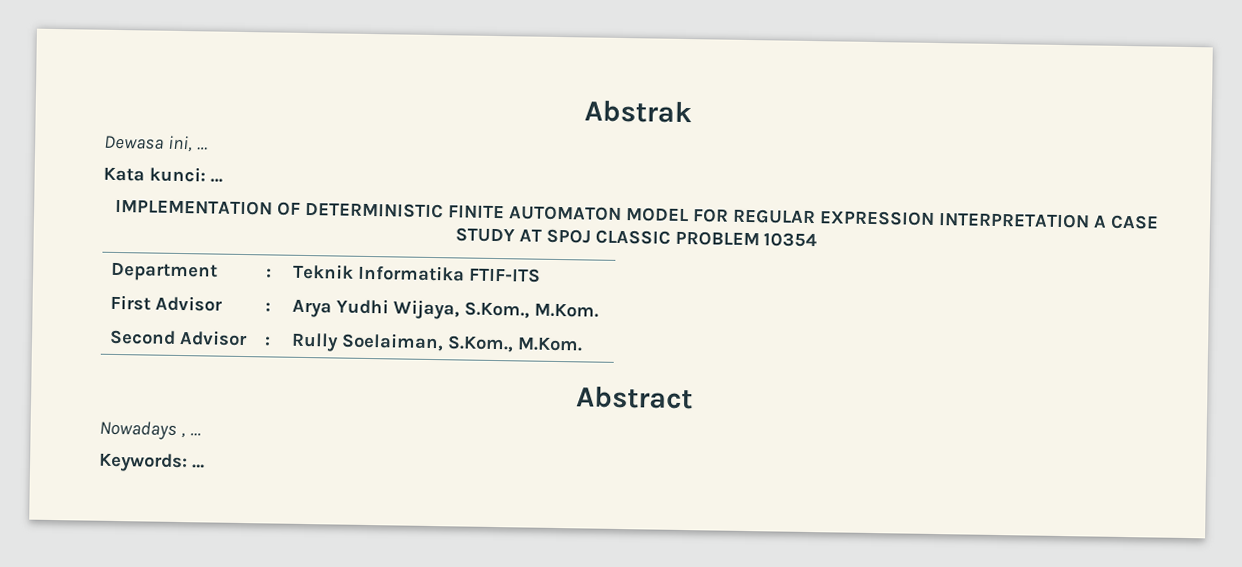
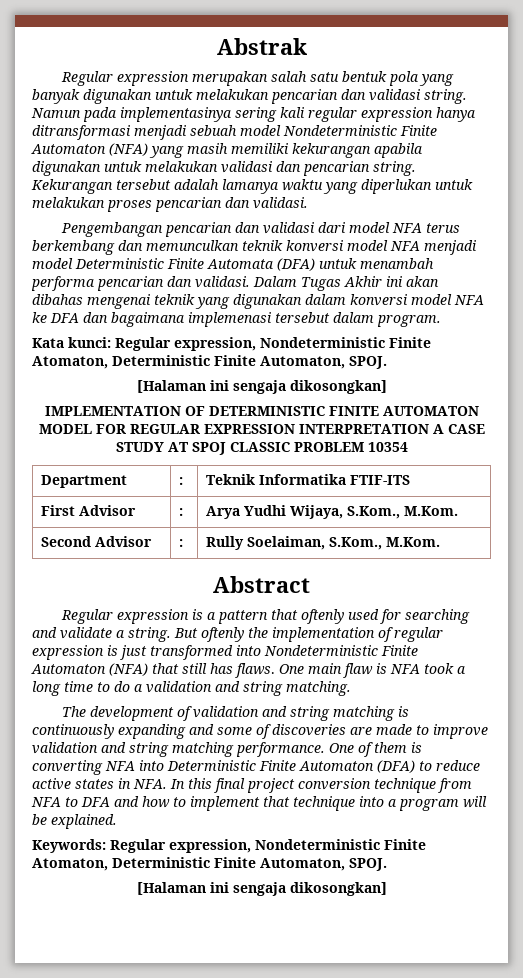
- Dewasa ini, …
- Kata kunci: …
+ Regular expression merupakan salah satu bentuk pola yang banyak digunakan untuk melakukan pencarian dan validasi string. Namun pada implementasinya sering kali regular expression hanya ditransformasi menjadi sebuah model Nondeterministic Finite Automaton (NFA) yang masih memiliki kekurangan apabila digunakan untuk melakukan validasi dan pencarian string. Kekurangan tersebut adalah lamanya waktu yang diperlukan untuk melakukan proses pencarian dan validasi.
+ Pengembangan pencarian dan validasi dari model NFA terus berkembang dan memunculkan teknik konversi model NFA menjadi model Deterministic Finite Automata (DFA) untuk menambah performa pencarian dan validasi. Dalam Tugas Akhir ini akan dibahas mengenai teknik yang digunakan dalam konversi model NFA ke DFA dan bagaimana implemenasi tersebut dalam program.
+ Kata kunci: Regular expression, Nondeterministic Finite Atomaton, Deterministic Finite Automaton, SPOJ.
+ [Halaman ini sengaja dikosongkan]
- Nowadays , …
- Keywords: …
+ Regular expression is a pattern that oftenly used for searching and validate a string. But oftenly the implementation of regular expression is just transformed into Nondeterministic Finite Automaton (NFA) that still has flaws. One main flaw is NFA took a long time to do a validation and string matching.
+ The development of validation and string matching is continuously expanding and some of discoveries are made to improve validation and string matching performance. One of them is converting NFA into Deterministic Finite Automaton (DFA) to reduce active states in NFA. In this final project conversion technique from NFA to DFA and how to implement that technique into a program will be explained.
+ Keywords: Regular expression, Nondeterministic Finite Atomaton, Deterministic Finite Automaton, SPOJ.
+ [Halaman ini sengaja dikosongkan]

